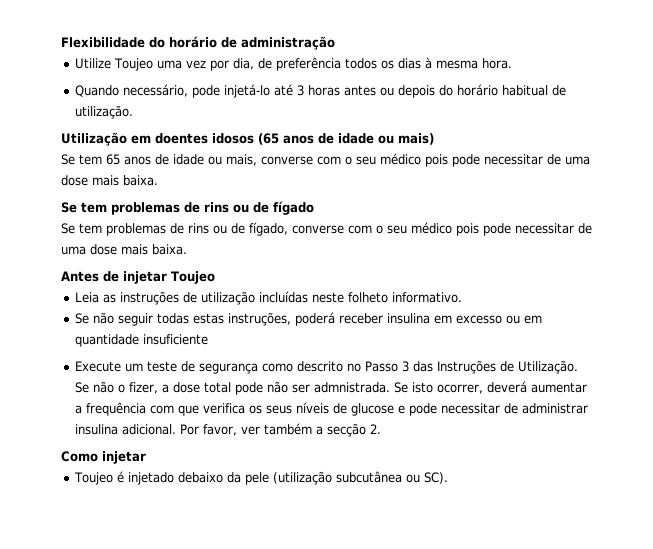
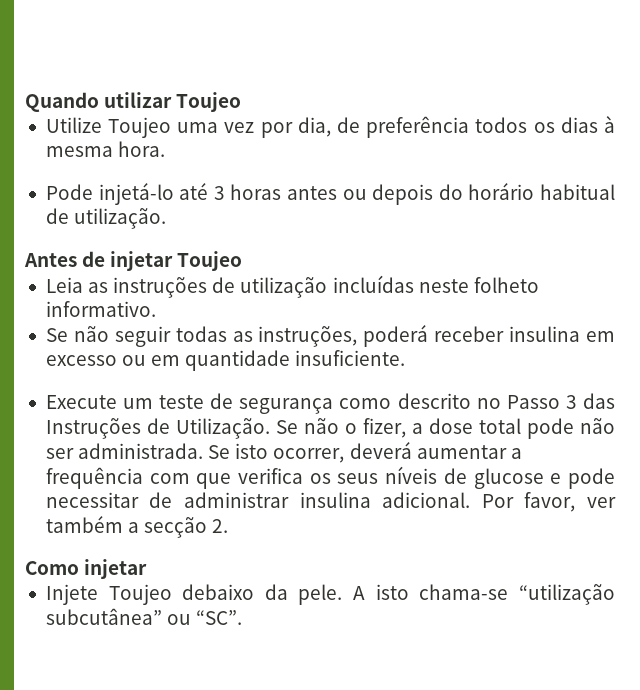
- Flexibilidade do horário de administração
+ Quando utilizar Toujeo
- Quando necessário, pode injetá-lo até 3 horas antes ou depois do horário habitual de utilização.
+ Pode injetá-lo até 3 horas antes ou depois do horário habitual de utilização.
- Utilização em doentes idosos (65 anos de idade ou mais)
- Se tem 65 anos de idade ou mais, converse com o seu médico pois pode necessitar de uma dose mais baixa.
- Se tem problemas de rins ou de fígado
- Se tem problemas de rins ou de fígado, converse com o seu médico pois pode necessitar de uma dose mais baixa.
- Se não seguir todas estas instruções, poderá receber insulina em excesso ou em quantidade insuficiente
+ Se não seguir todas as instruções, poderá receber insulina em excesso ou em quantidade insuficiente.
- Se não o fizer, a dose total pode não ser admnistrada.
+ Se não o fizer, a dose total pode não ser administrada.
- Toujeo é injetado debaixo da pele (utilização subcutânea ou SC).
+ Injete Toujeo debaixo da pele. A isto chama-se “utilização subcutânea” ou “SC”.

